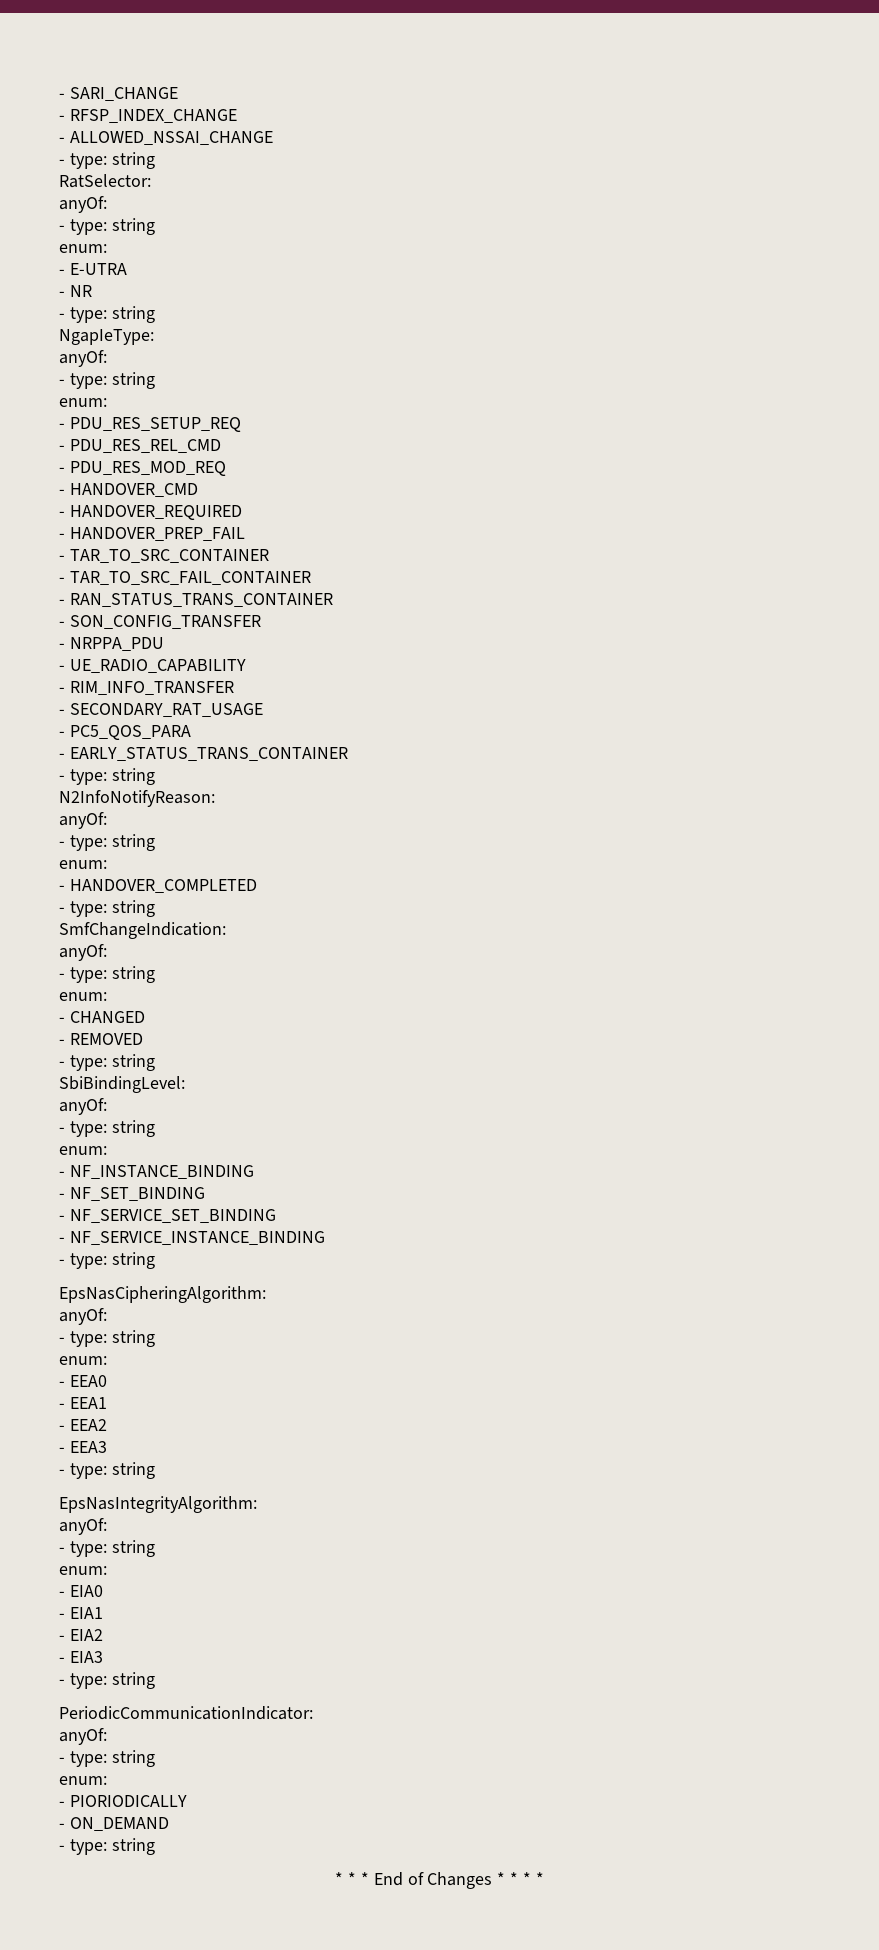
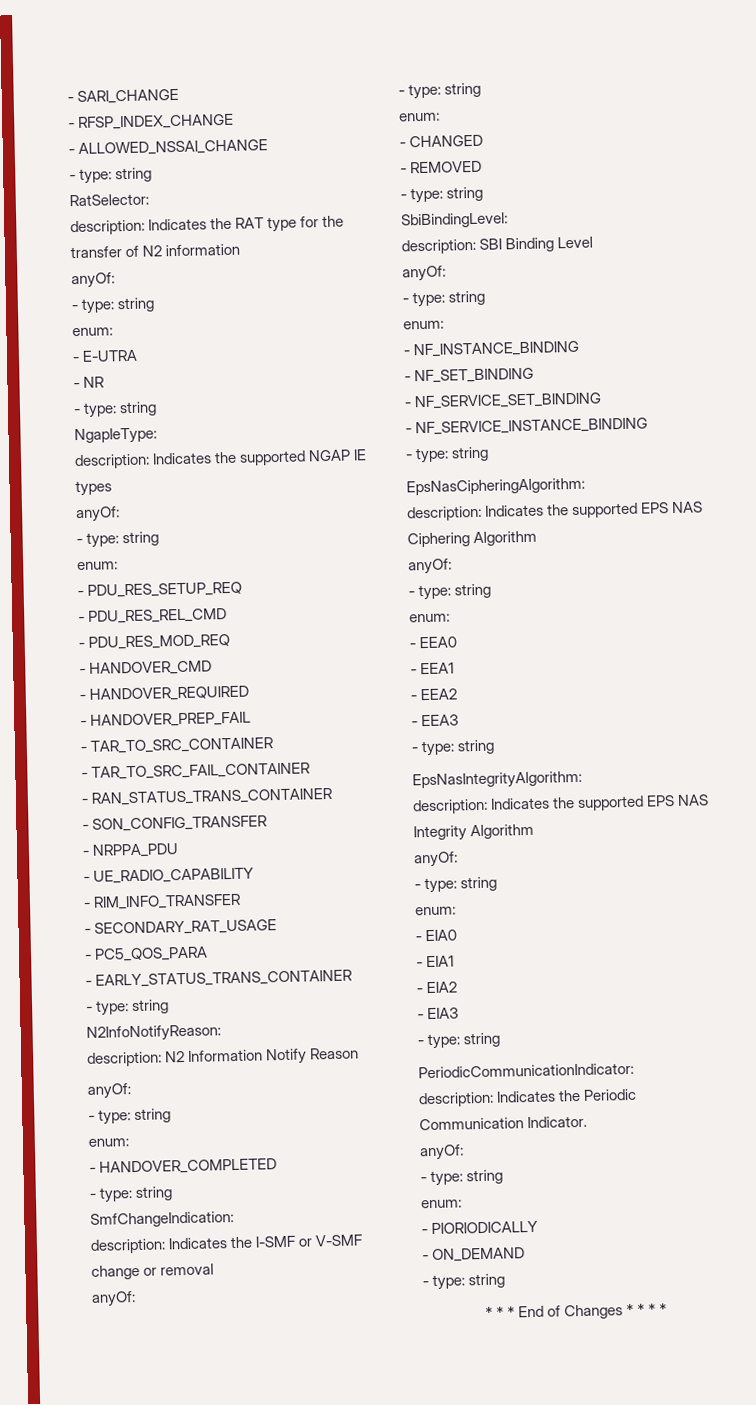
+ description: Indicates the RAT type for the transfer of N2 information
+ description: Indicates the supported NGAP IE types
+ description: N2 Information Notify Reason
+ description: Indicates the I-SMF or V-SMF change or removal
+ description: SBI Binding Level
+ description: Indicates the supported EPS NAS Ciphering Algorithm
+ description: Indicates the supported EPS NAS Integrity Algorithm
+ description: Indicates the Periodic Communication Indicator.

